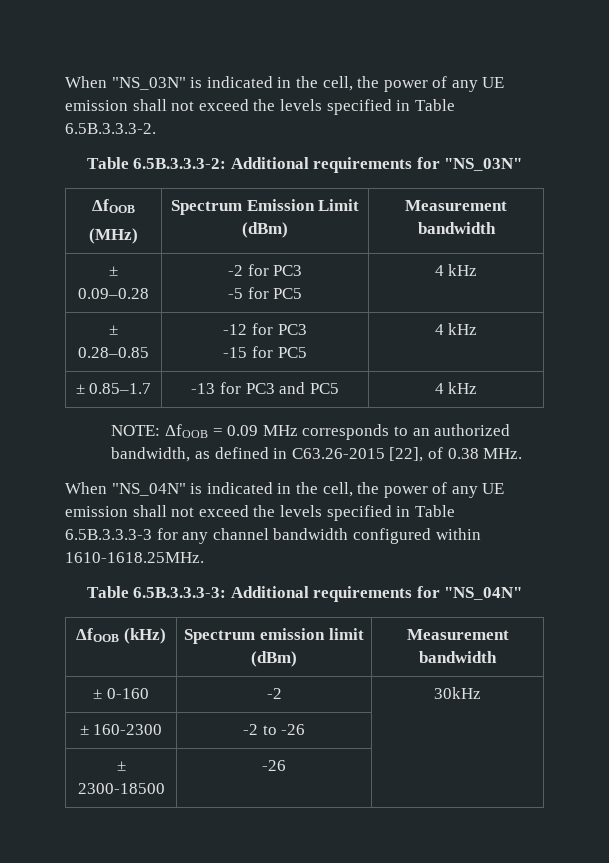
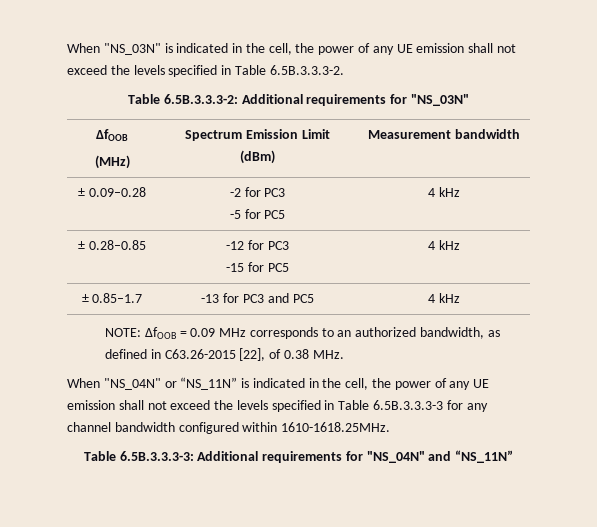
- When "NS_04N" is indicated in the cell, the power of any UE emission shall not exceed the levels specified in Table 6.5B.3.3.3-3 for any channel bandwidth configured within 1610-1618.25MHz.
+ When "NS_04N" or “NS_11N” is indicated in the cell, the power of any UE emission shall not exceed the levels specified in Table 6.5B.3.3.3-3 for any channel bandwidth configured within 1610-1618.25MHz.
- Table 6.5B.3.3.3-3: Additional requirements for "NS_04N"
- ΔfOOB (kHz) | Spectrum emission limit (dBm) | Measurement bandwidth
- ± 0-160 | -2 | 30kHz
- ± 160-2300 | -2 to -26 |
- ± 2300-18500 | -26 |
+ Table 6.5B.3.3.3-3: Additional requirements for "NS_04N" and “NS_11N”

